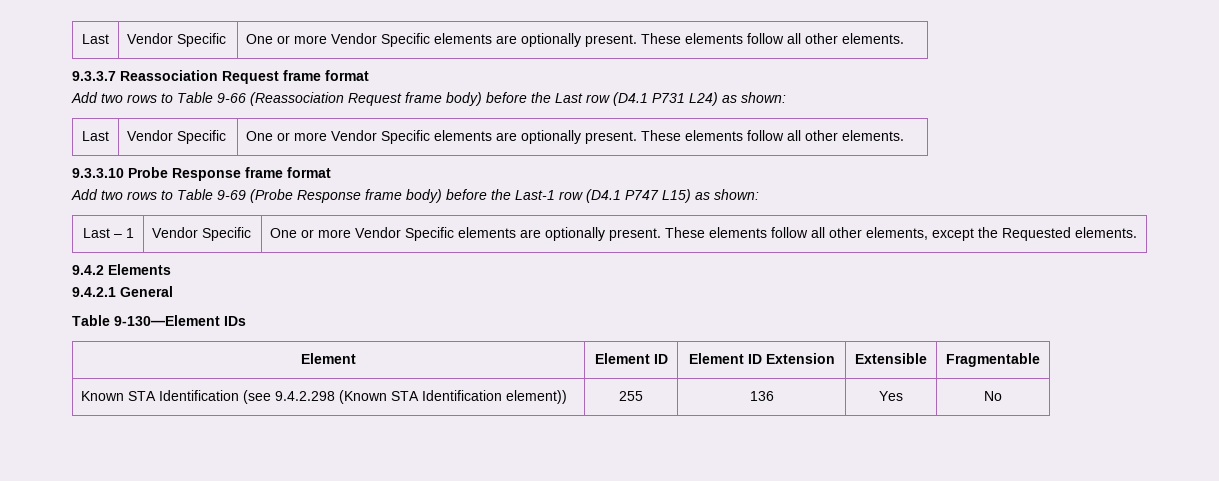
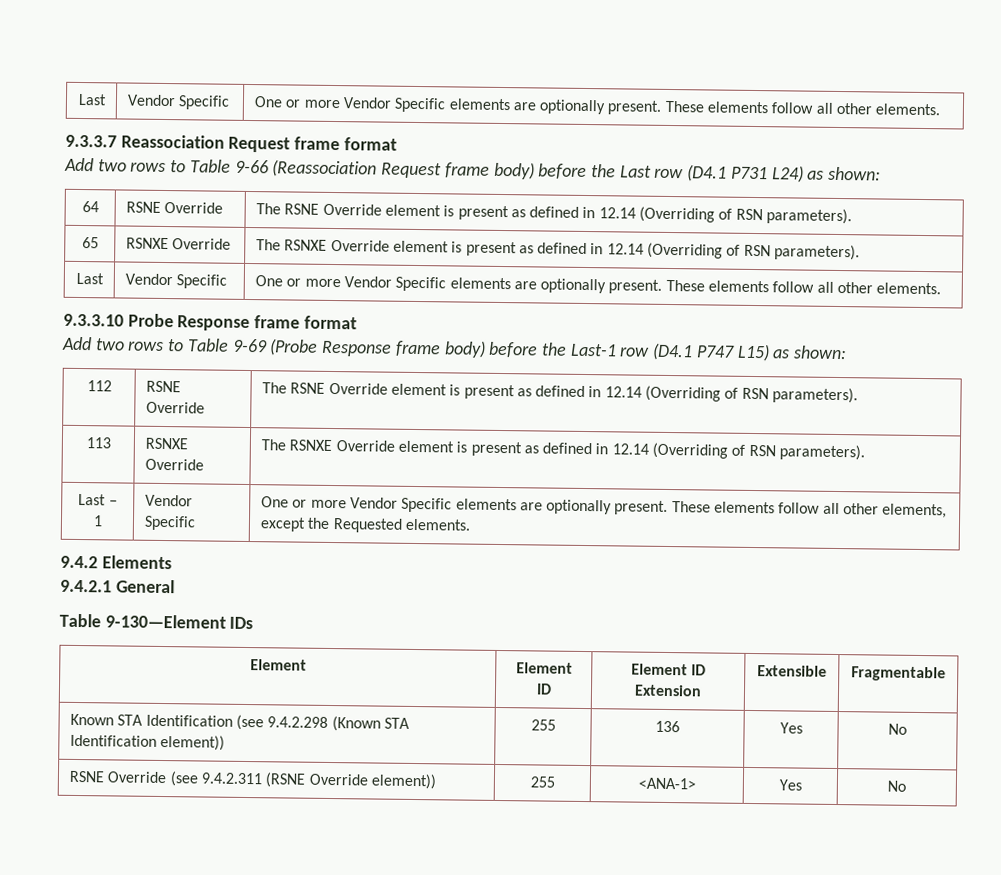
+ 64 | RSNE Override | The RSNE Override element is present as defined in 12.14 (Overriding of RSN parameters).
+ 65 | RSNXE Override | The RSNXE Override element is present as defined in 12.14 (Overriding of RSN parameters).
+ 112 | RSNE Override | The RSNE Override element is present as defined in 12.14 (Overriding of RSN parameters).
+ 113 | RSNXE Override | The RSNXE Override element is present as defined in 12.14 (Overriding of RSN parameters).
+ RSNE Override (see 9.4.2.311 (RSNE Override element)) | 255 | <ANA-1> | Yes | No

